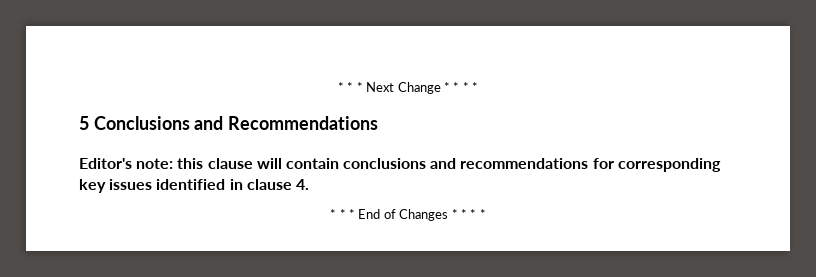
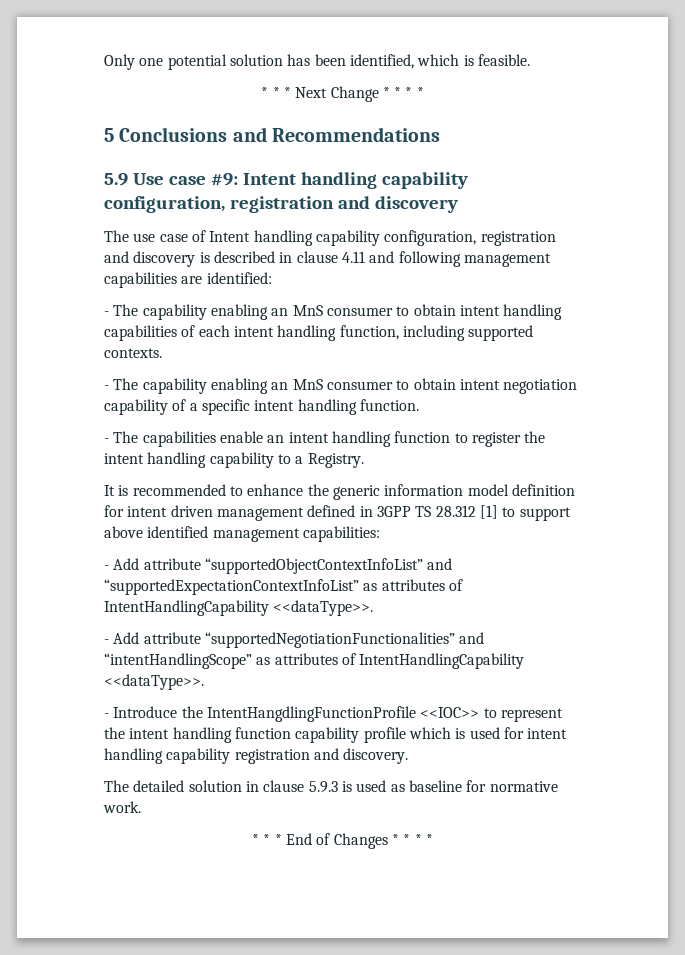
+ Only one potential solution has been identified, which is feasible.
- Editor's note: this clause will contain conclusions and recommendations for corresponding key issues identified in clause 4.
+ 5.9 Use case #9: Intent handling capability configuration, registration and discovery
+ The use case of Intent handling capability configuration, registration and discovery is described in clause 4.11 and following management capabilities are identified:
+ - The capability enabling an MnS consumer to obtain intent handling capabilities of each intent handling function, including supported contexts.
+ - The capability enabling an MnS consumer to obtain intent negotiation capability of a specific intent handling function.
+ - The capabilities enable an intent handling function to register the intent handling capability to a Registry.
+ It is recommended to enhance the generic information model definition for intent driven management defined in 3GPP TS 28.312 [1] to support above identified management capabilities:
+ - Add attribute “supportedObjectContextInfoList” and “supportedExpectationContextInfoList” as attributes of IntentHandlingCapability <<dataType>>.
+ - Add attribute “supportedNegotiationFunctionalities” and “intentHandlingScope” as attributes of IntentHandlingCapability <<dataType>>.
+ - Introduce the IntentHangdlingFunctionProfile <<IOC>> to represent the intent handling function capability profile which is used for intent handling capability registration and discovery.
+ The detailed solution in clause 5.9.3 is used as baseline for normative work.

